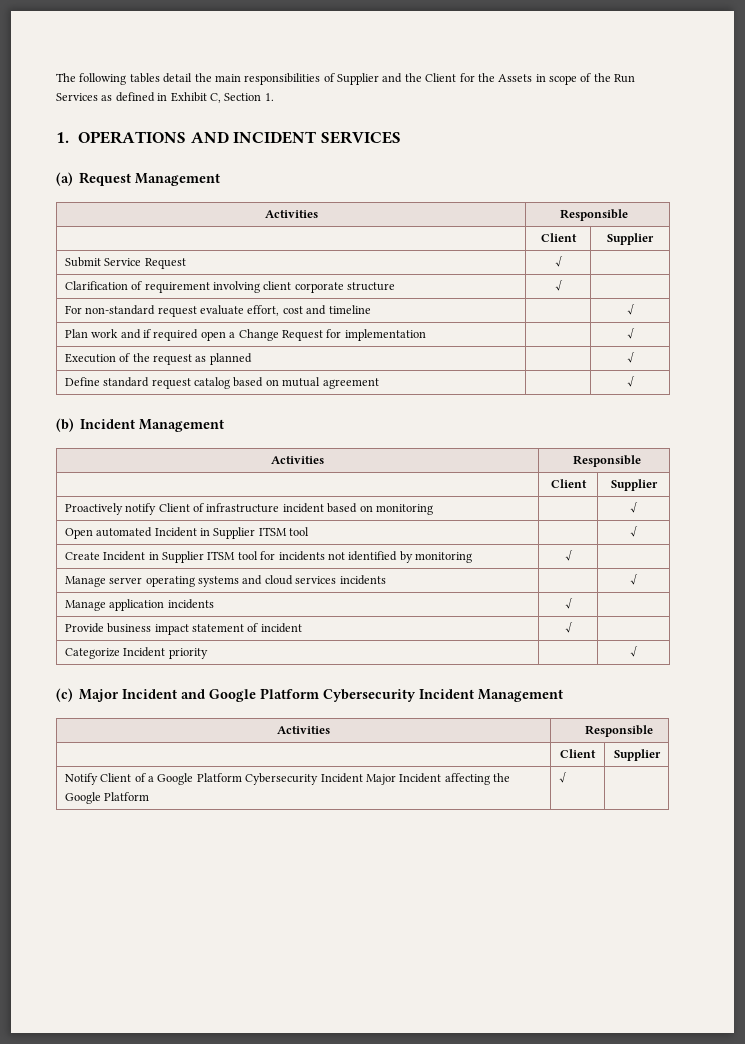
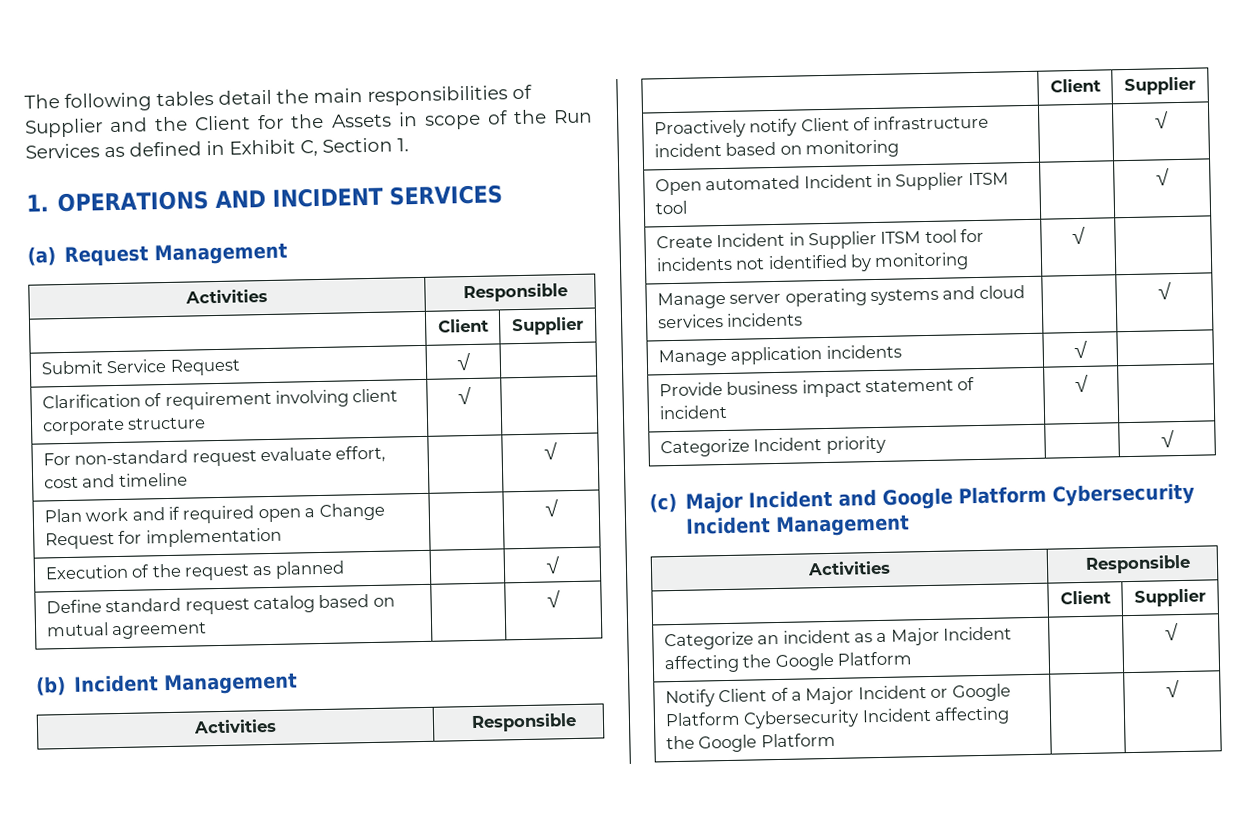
- Notify Client of a Google Platform Cybersecurity Incident Major Incident affecting the Google Platform | √ |
+ Categorize an incident as a Major Incident affecting the Google Platform | | √
+ Notify Client of a Major Incident or Google Platform Cybersecurity Incident affecting the Google Platform | | √

